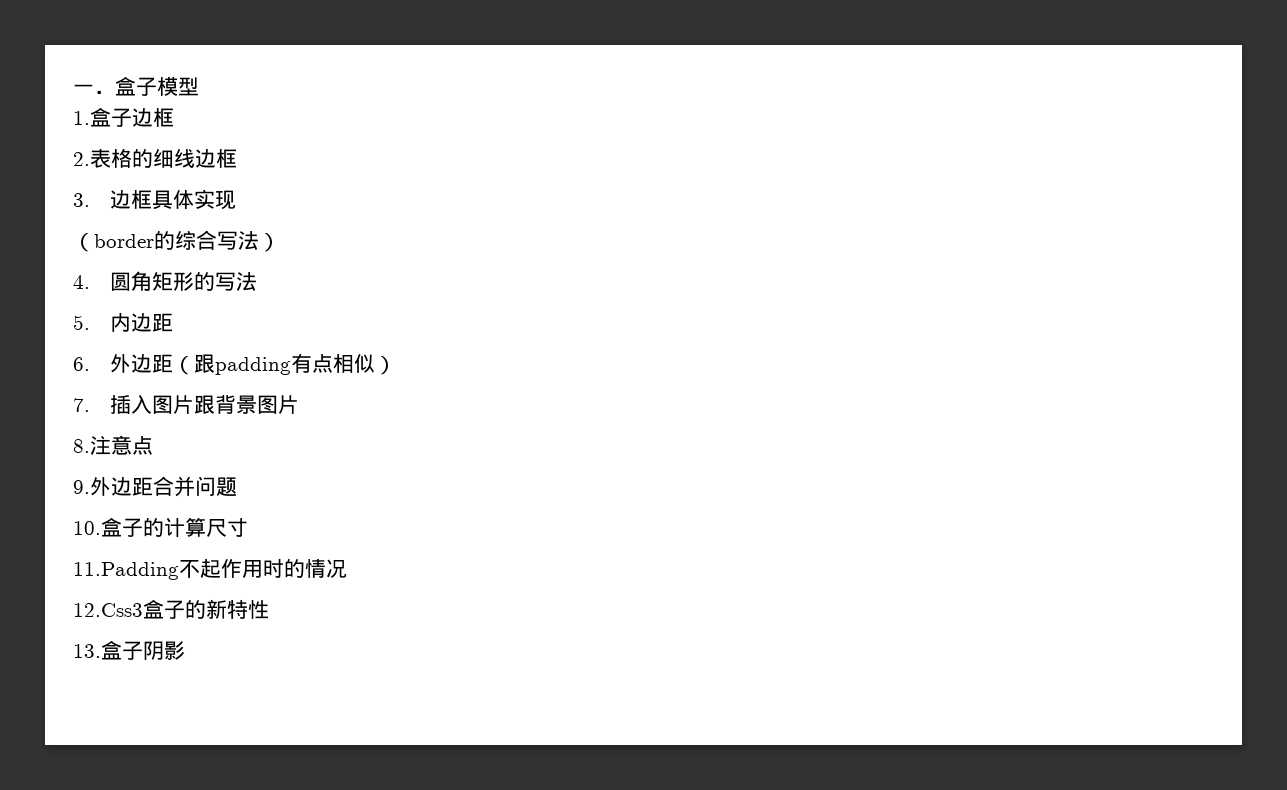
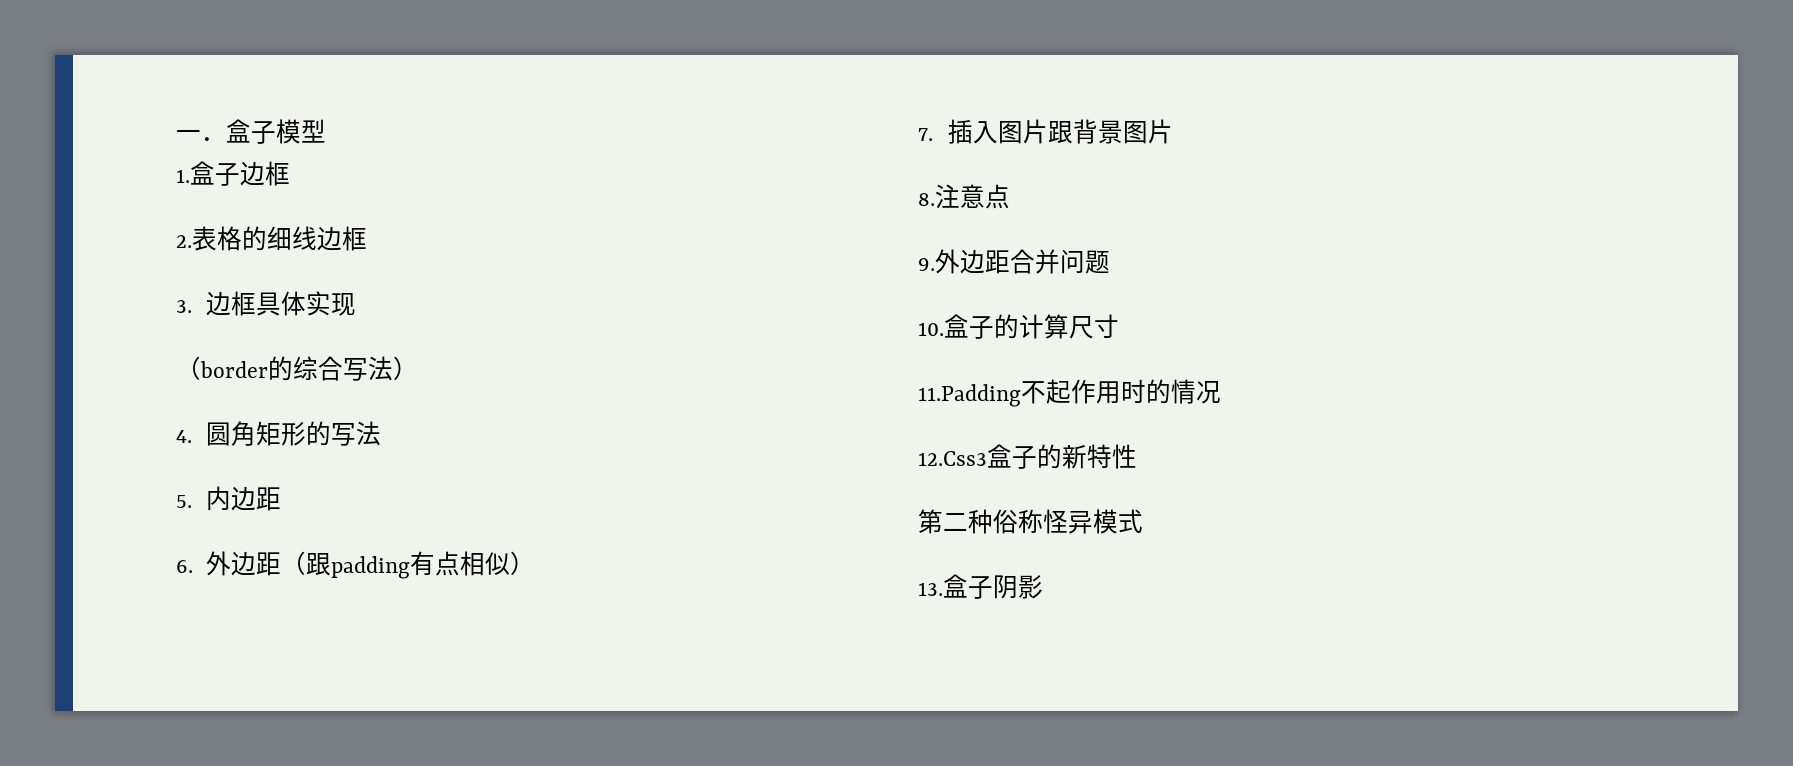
+ 第二种俗称怪异模式

